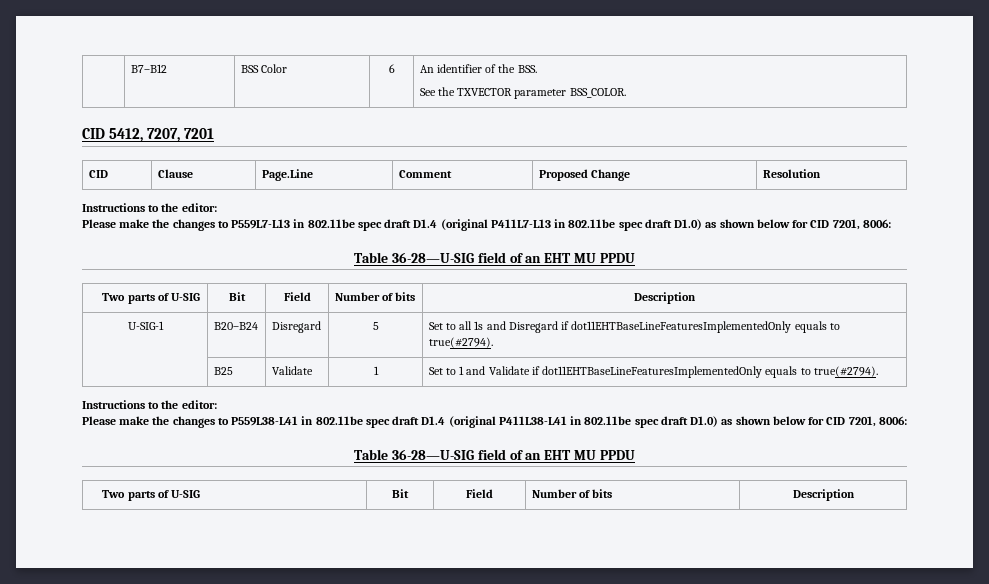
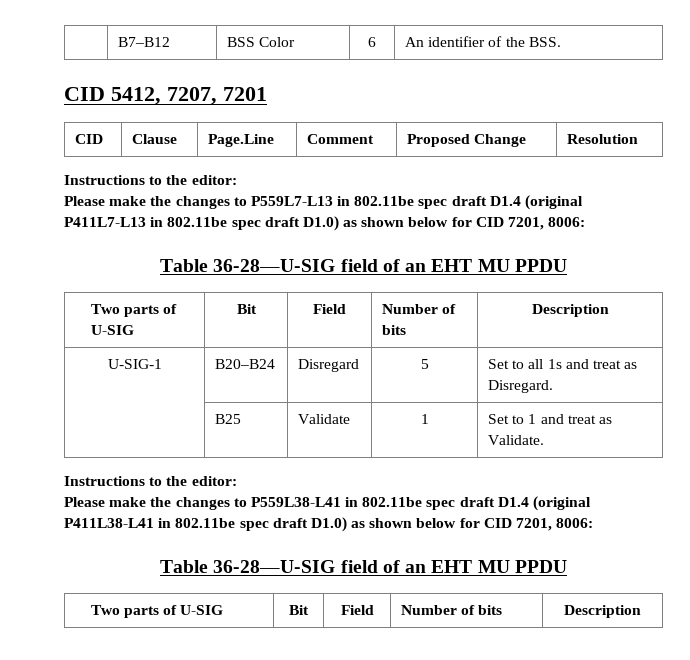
  | B7–B12 | BSS Color | 6 | An identifier of the BSS.
- See the TXVECTOR parameter BSS_COLOR.
- U-SIG-1 | B20–B24 | Disregard | 5 | Set to all 1s and Disregard if dot11EHTBaseLineFeaturesImplementedOnly equals to true(#2794).
+ U-SIG-1 | B20–B24 | Disregard | 5 | Set to all 1s and treat as Disregard.
- | B25 | Validate | 1 | Set to 1 and Validate if dot11EHTBaseLineFeaturesImplementedOnly equals to true(#2794).
+ | B25 | Validate | 1 | Set to 1 and treat as Validate.

